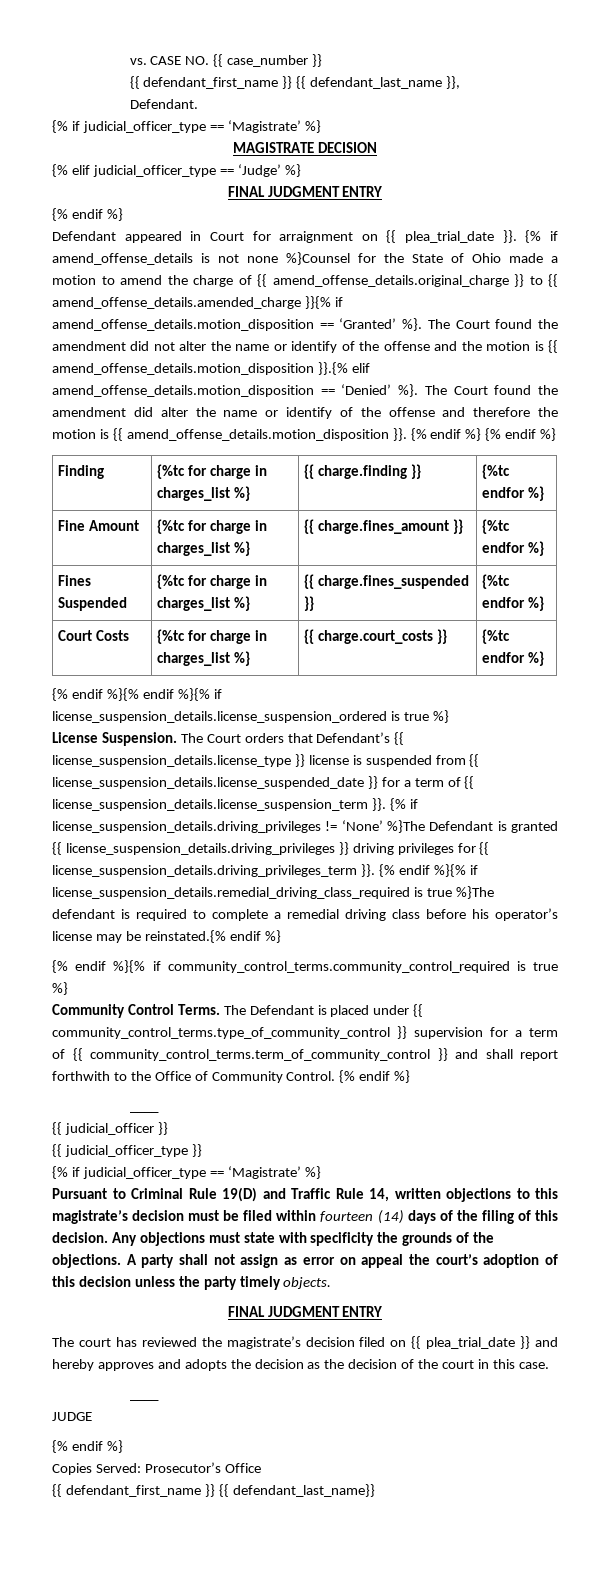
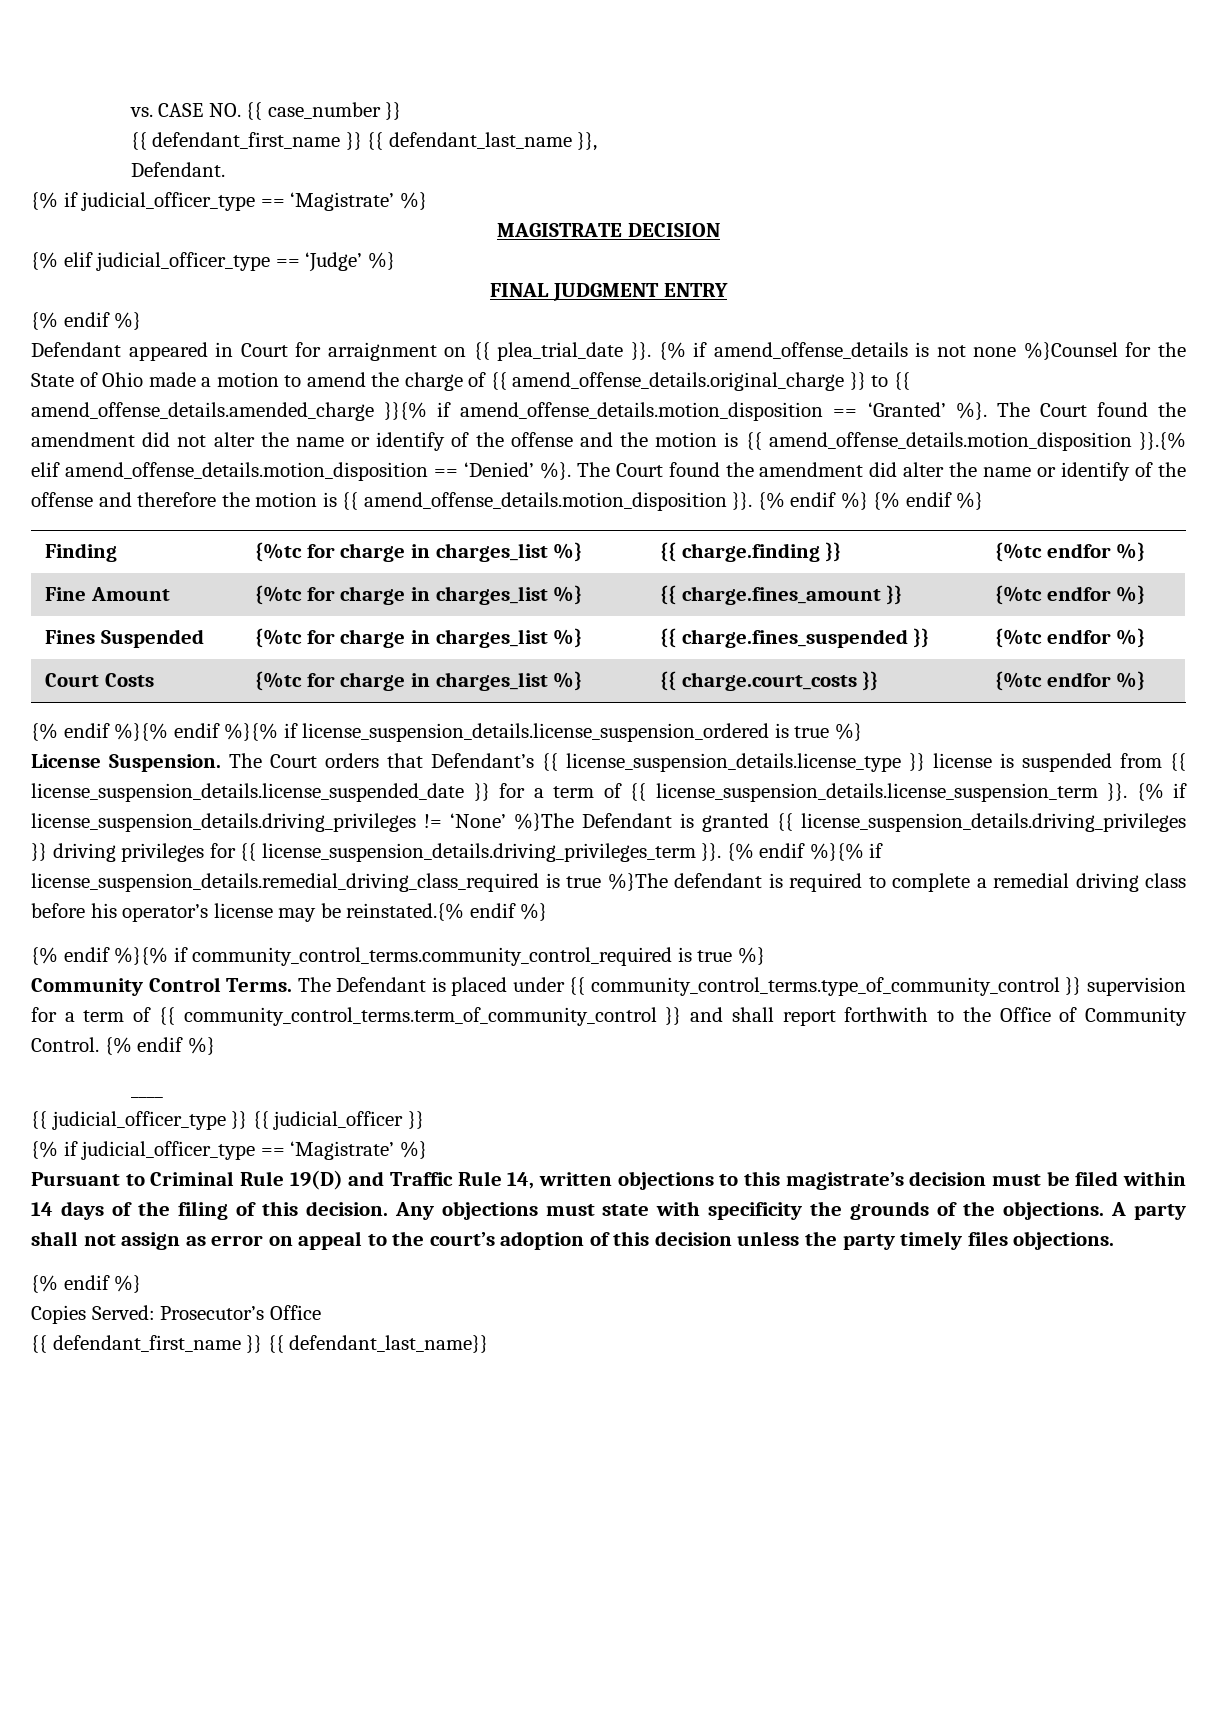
- {{ judicial_officer }}
+ {{ judicial_officer_type }} {{ judicial_officer }}
- {{ judicial_officer_type }}
- Pursuant to Criminal Rule 19(D) and Traffic Rule 14, written objections to this magistrate’s decision must be filed within fourteen (14) days of the filing of this decision.
+ Pursuant to Criminal Rule 19(D) and Traffic Rule 14, written objections to this magistrate’s decision must be filed within 14 days of the filing of this decision.
- A party shall not assign as error on appeal the court’s adoption of this decision unless the party timely objects.
- FINAL JUDGMENT ENTRY
- The court has reviewed the magistrate’s decision filed on {{ plea_trial_date }} and hereby approves and adopts the decision as the decision of the court in this case.
- ____
- JUDGE
+ A party shall not assign as error on appeal to the court’s adoption of this decision unless the party timely files objections.

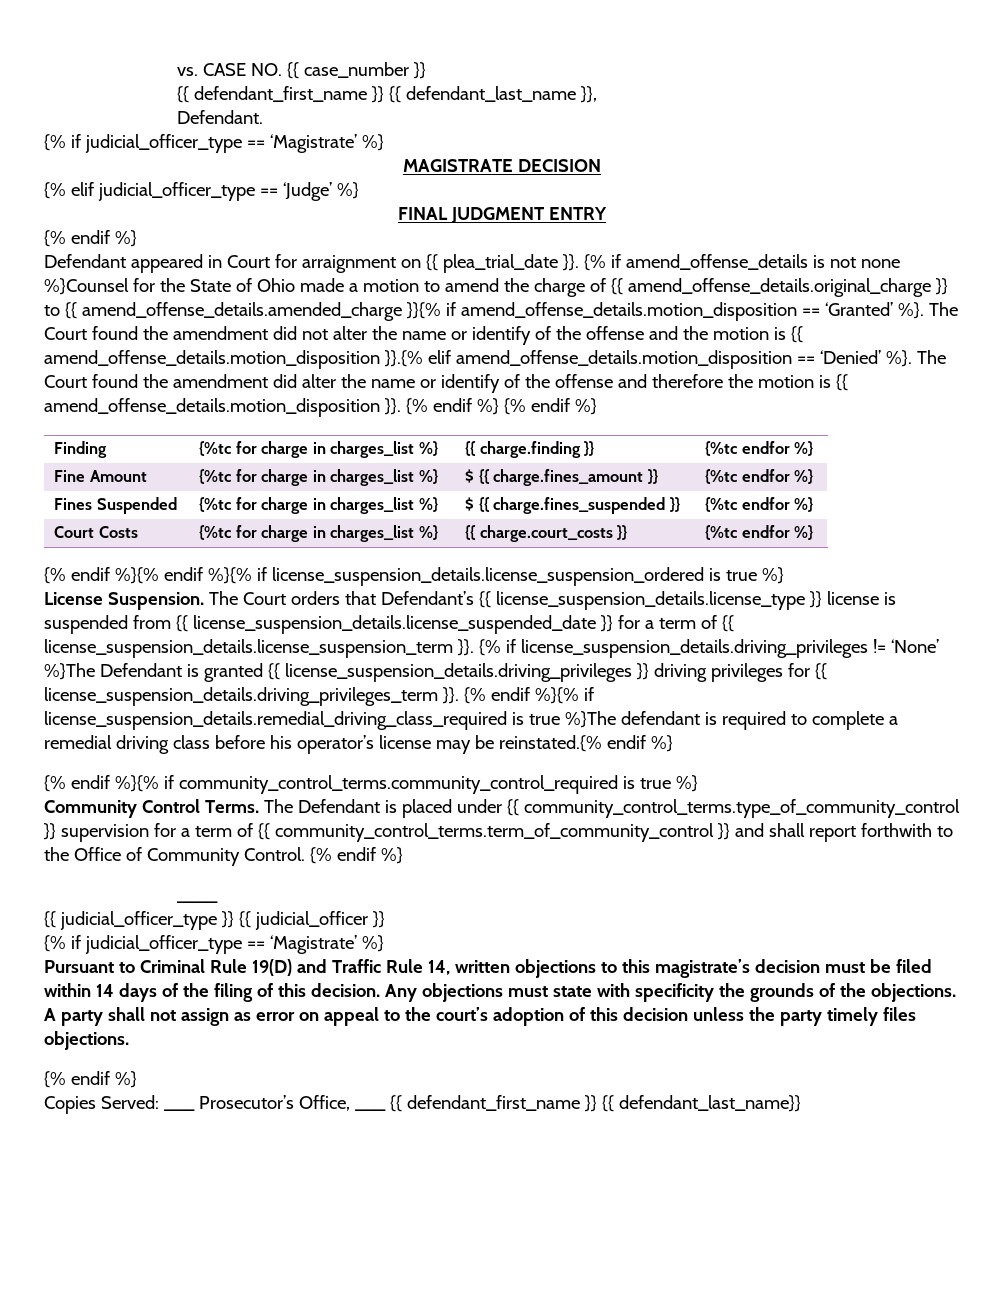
- Fine Amount | {%tc for charge in charges_list %} | {{ charge.fines_amount }} | {%tc endfor %}
+ Fine Amount | {%tc for charge in charges_list %} | $ {{ charge.fines_amount }} | {%tc endfor %}
- Fines Suspended | {%tc for charge in charges_list %} | {{ charge.fines_suspended }} | {%tc endfor %}
+ Fines Suspended | {%tc for charge in charges_list %} | $ {{ charge.fines_suspended }} | {%tc endfor %}
- Copies Served: Prosecutor’s Office
- {{ defendant_first_name }} {{ defendant_last_name}}
+ Copies Served: ___ Prosecutor’s Office, ___ {{ defendant_first_name }} {{ defendant_last_name}}

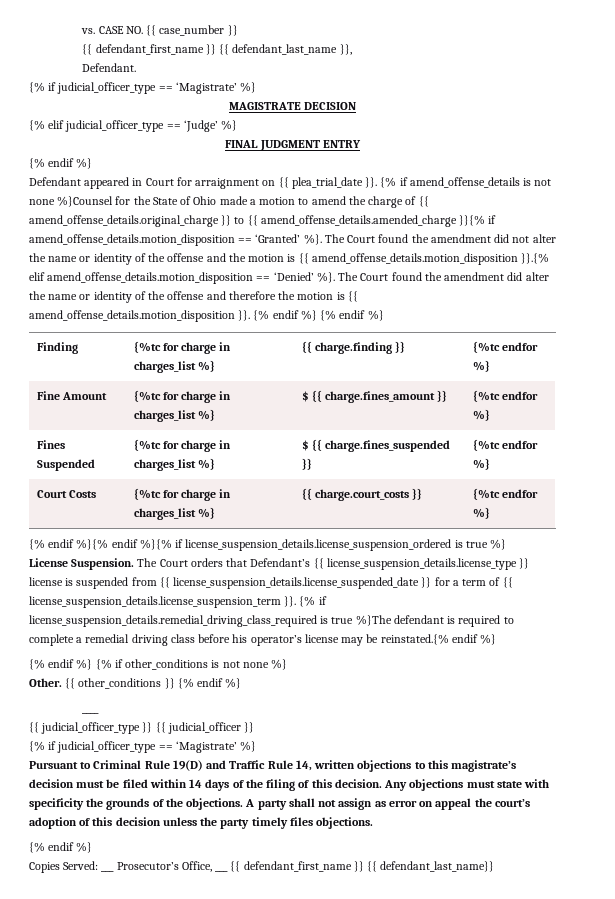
- The Court found the amendment did not alter the name or identify of the offense and the motion is {{ amend_offense_details.motion_disposition }}.{% elif amend_offense_details.motion_disposition == ‘Denied’ %}.
+ The Court found the amendment did not alter the name or identity of the offense and the motion is {{ amend_offense_details.motion_disposition }}.{% elif amend_offense_details.motion_disposition == ‘Denied’ %}.
- The Court found the amendment did alter the name or identify of the offense and therefore the motion is {{ amend_offense_details.motion_disposition }}.
+ The Court found the amendment did alter the name or identity of the offense and therefore the motion is {{ amend_offense_details.motion_disposition }}.
- {% if license_suspension_details.driving_privileges != ‘None’ %}The Defendant is granted {{ license_suspension_details.driving_privileges }} driving privileges for {{ license_suspension_details.driving_privileges_term }}. {% endif %}{% if license_suspension_details.remedial_driving_class_required is true %}The defendant is required to complete a remedial driving class before his operator’s license may be reinstated.{% endif %}
+ {% if license_suspension_details.remedial_driving_class_required is true %}The defendant is required to complete a remedial driving class before his operator’s license may be reinstated.{% endif %}
- {% endif %}{% if community_control_terms.community_control_required is true %}
- Community Control Terms. The Defendant is placed under {{ community_control_terms.type_of_community_control }} supervision for a term of {{ community_control_terms.term_of_community_control }} and shall report forthwith to the Office of Community Control. {% endif %}
+ {% endif %} {% if other_conditions is not none %}
+ Other. {{ other_conditions }} {% endif %}
- A party shall not assign as error on appeal to the court’s adoption of this decision unless the party timely files objections.
+ A party shall not assign as error on appeal the court’s adoption of this decision unless the party timely files objections.

